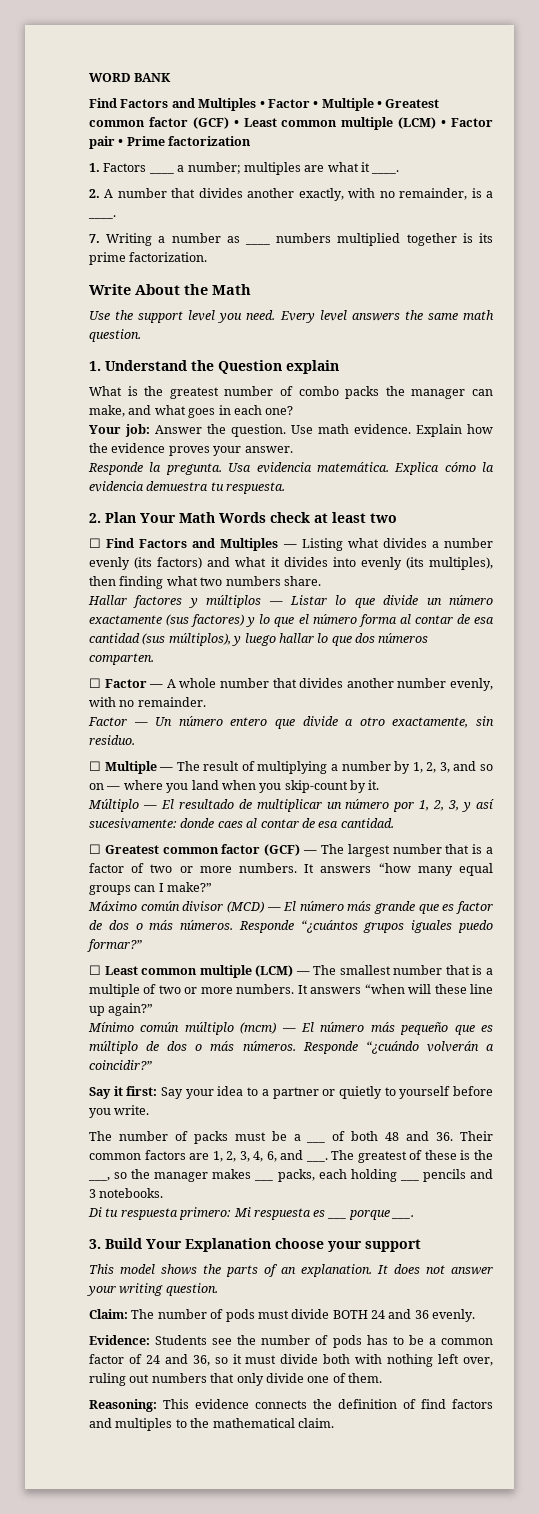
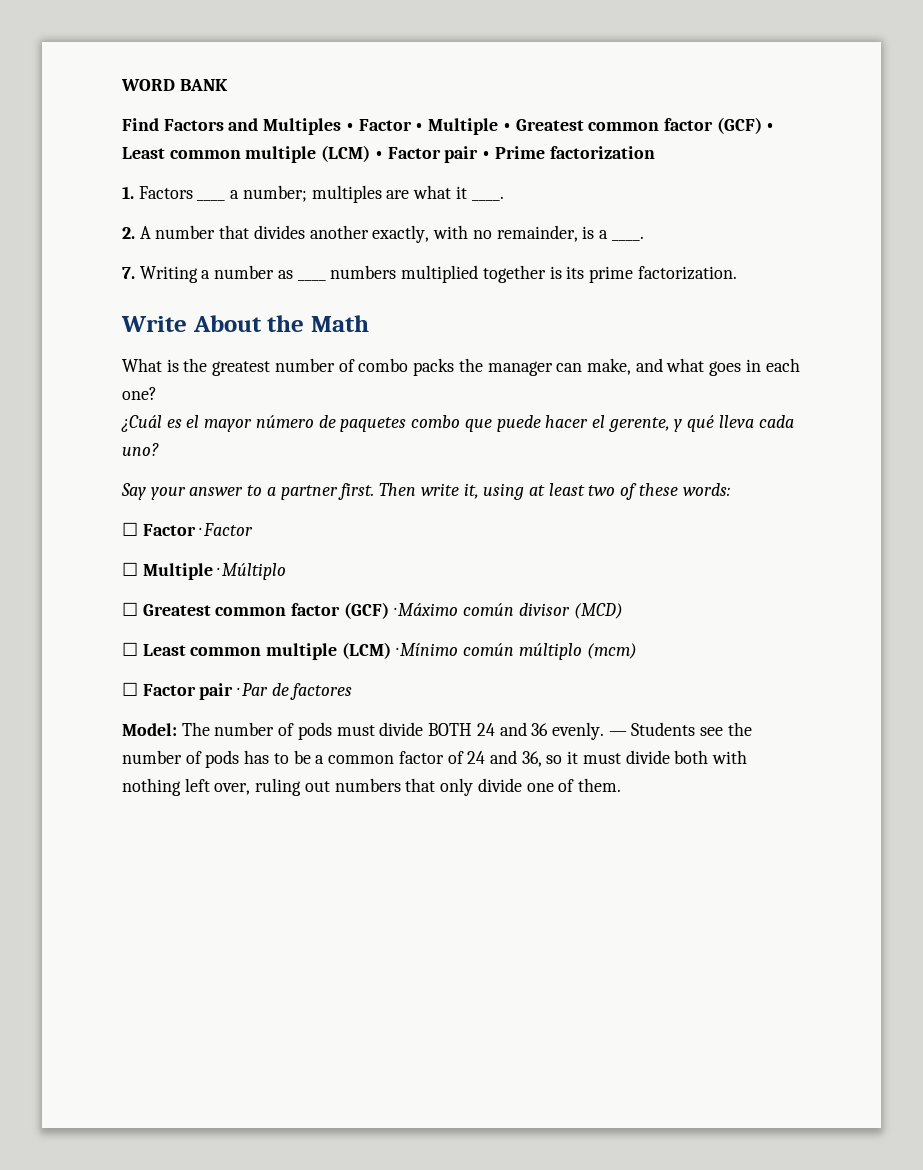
- Use the support level you need. Every level answers the same math question.
- 1. Understand the Question explain
- Your job: Answer the question. Use math evidence. Explain how the evidence proves your answer.
- Responde la pregunta. Usa evidencia matemática. Explica cómo la evidencia demuestra tu respuesta.
- 2. Plan Your Math Words check at least two
- ☐ Find Factors and Multiples — Listing what divides a number evenly (its factors) and what it divides into evenly (its multiples), then finding what two numbers share.
- Hallar factores y múltiplos — Listar lo que divide un número exactamente (sus factores) y lo que el número forma al contar de esa cantidad (sus múltiplos), y luego hallar lo que dos números comparten.
- ☐ Factor — A whole number that divides another number evenly, with no remainder.
- Factor — Un número entero que divide a otro exactamente, sin residuo.
- ☐ Multiple — The result of multiplying a number by 1, 2, 3, and so on — where you land when you skip-count by it.
- Múltiplo — El resultado de multiplicar un número por 1, 2, 3, y así sucesivamente: donde caes al contar de esa cantidad.
+ ¿Cuál es el mayor número de paquetes combo que puede hacer el gerente, y qué lleva cada uno?
+ Say your answer to a partner first. Then write it, using at least two of these words:
+ ☐ Factor · Factor
+ ☐ Multiple · Múltiplo
- ☐ Greatest common factor (GCF) — The largest number that is a factor of two or more numbers. It answers “how many equal groups can I make?”
- Máximo común divisor (MCD) — El número más grande que es factor de dos o más números. Responde “¿cuántos grupos iguales puedo formar?”
+ ☐ Greatest common factor (GCF) · Máximo común divisor (MCD)
- ☐ Least common multiple (LCM) — The smallest number that is a multiple of two or more numbers. It answers “when will these line up again?”
- Mínimo común múltiplo (mcm) — El número más pequeño que es múltiplo de dos o más números. Responde “¿cuándo volverán a coincidir?”
- Say it first: Say your idea to a partner or quietly to yourself before you write.
- The number of packs must be a ___ of both 48 and 36. Their common factors are 1, 2, 3, 4, 6, and ___. The greatest of these is the ___, so the manager makes ___ packs, each holding ___ pencils and 3 notebooks.
- Di tu respuesta primero: Mi respuesta es ___ porque ___.
- 3. Build Your Explanation choose your support
- This model shows the parts of an explanation. It does not answer your writing question.
- Claim: The number of pods must divide BOTH 24 and 36 evenly.
- Evidence: Students see the number of pods has to be a common factor of 24 and 36, so it must divide both with nothing left over, ruling out numbers that only divide one of them.
+ ☐ Least common multiple (LCM) · Mínimo común múltiplo (mcm)
+ ☐ Factor pair · Par de factores
+ Model: The number of pods must divide BOTH 24 and 36 evenly. — Students see the number of pods has to be a common factor of 24 and 36, so it must divide both with nothing left over, ruling out numbers that only divide one of them.
- Reasoning: This evidence connects the definition of find factors and multiples to the mathematical claim.

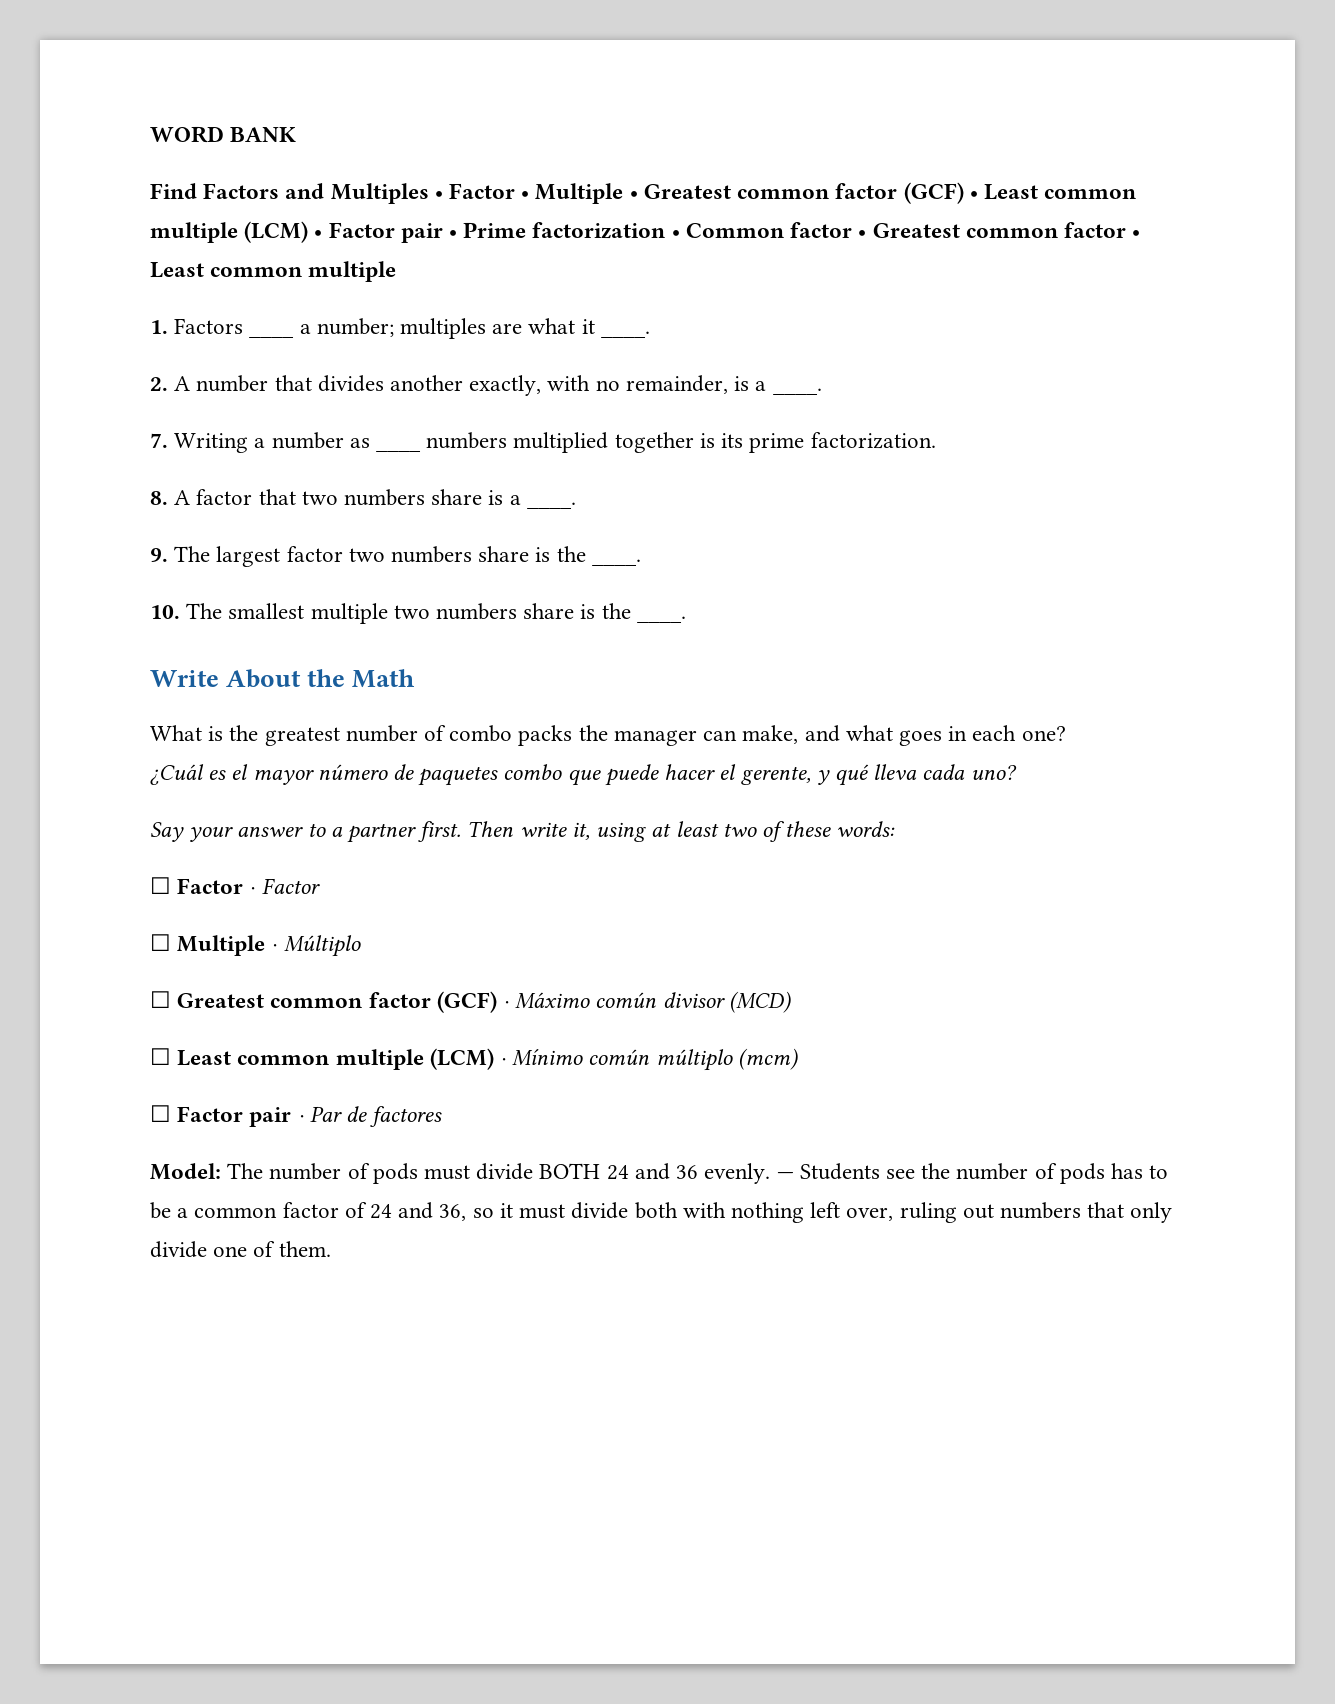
- Find Factors and Multiples • Factor • Multiple • Greatest common factor (GCF) • Least common multiple (LCM) • Factor pair • Prime factorization
+ Find Factors and Multiples • Factor • Multiple • Greatest common factor (GCF) • Least common multiple (LCM) • Factor pair • Prime factorization • Common factor • Greatest common factor • Least common multiple
+ 8. A factor that two numbers share is a ____.
+ 9. The largest factor two numbers share is the ____.
+ 10. The smallest multiple two numbers share is the ____.

